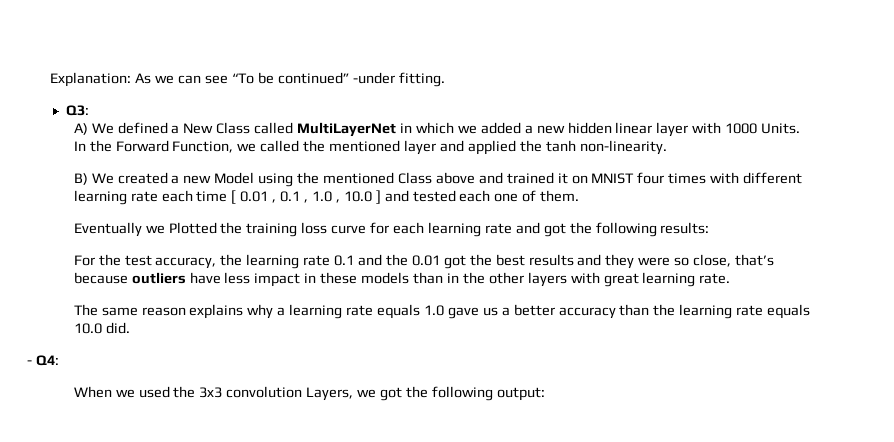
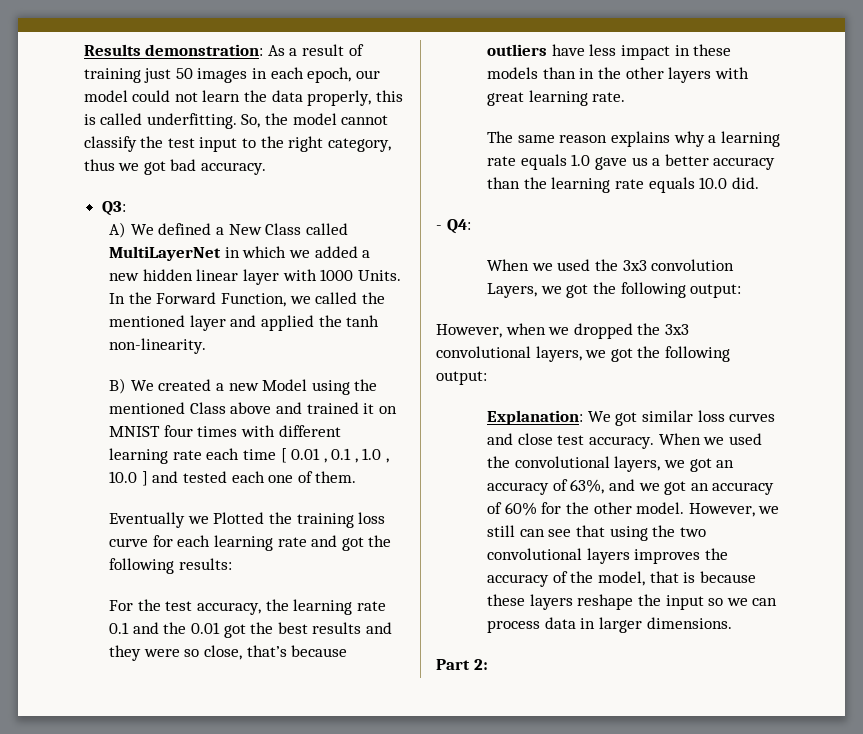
- Explanation: As we can see “To be continued” -under fitting.
+ Results demonstration: As a result of training just 50 images in each epoch, our model could not learn the data properly, this is called underfitting. So, the model cannot classify the test input to the right category, thus we got bad accuracy.
+ However, when we dropped the 3x3 convolutional layers, we got the following output:
+ Explanation: We got similar loss curves and close test accuracy. When we used the convolutional layers, we got an accuracy of 63%, and we got an accuracy of 60% for the other model. However, we still can see that using the two convolutional layers improves the accuracy of the model, that is because these layers reshape the input so we can process data in larger dimensions.
+ Part 2:

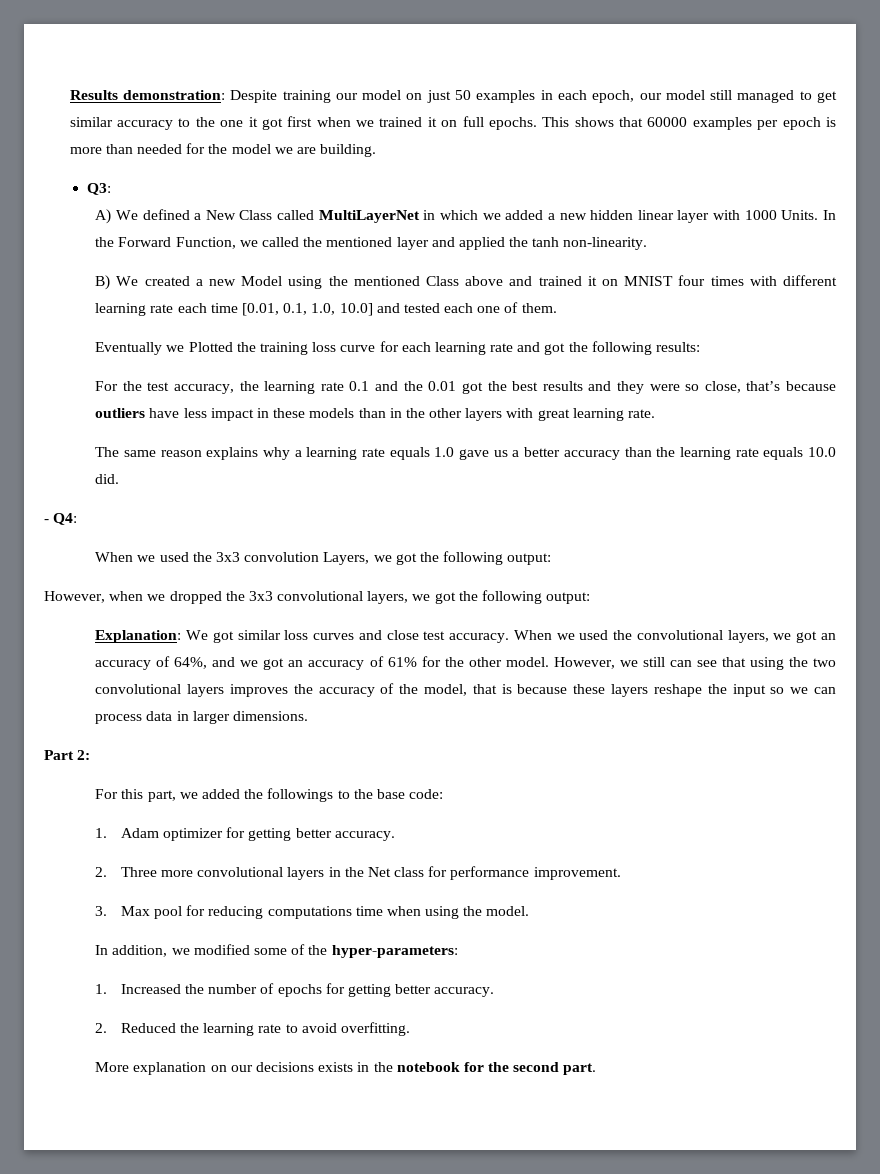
- Results demonstration: As a result of training just 50 images in each epoch, our model could not learn the data properly, this is called underfitting. So, the model cannot classify the test input to the right category, thus we got bad accuracy.
+ Results demonstration: Despite training our model on just 50 examples in each epoch, our model still managed to get similar accuracy to the one it got first when we trained it on full epochs. This shows that 60000 examples per epoch is more than needed for the model we are building.
- B) We created a new Model using the mentioned Class above and trained it on MNIST four times with different learning rate each time [ 0.01 , 0.1 , 1.0 , 10.0 ] and tested each one of them.
+ B) We created a new Model using the mentioned Class above and trained it on MNIST four times with different learning rate each time [0.01, 0.1, 1.0, 10.0] and tested each one of them.
- When we used the convolutional layers, we got an accuracy of 63%, and we got an accuracy of 60% for the other model.
+ When we used the convolutional layers, we got an accuracy of 64%, and we got an accuracy of 61% for the other model.
+ For this part, we added the followings to the base code:
+ 1. Adam optimizer for getting better accuracy.
+ 2. Three more convolutional layers in the Net class for performance improvement.
+ 3. Max pool for reducing computations time when using the model.
+ In addition, we modified some of the hyper-parameters:
+ 1. Increased the number of epochs for getting better accuracy.
+ 2. Reduced the learning rate to avoid overfitting.
+ More explanation on our decisions exists in the notebook for the second part.

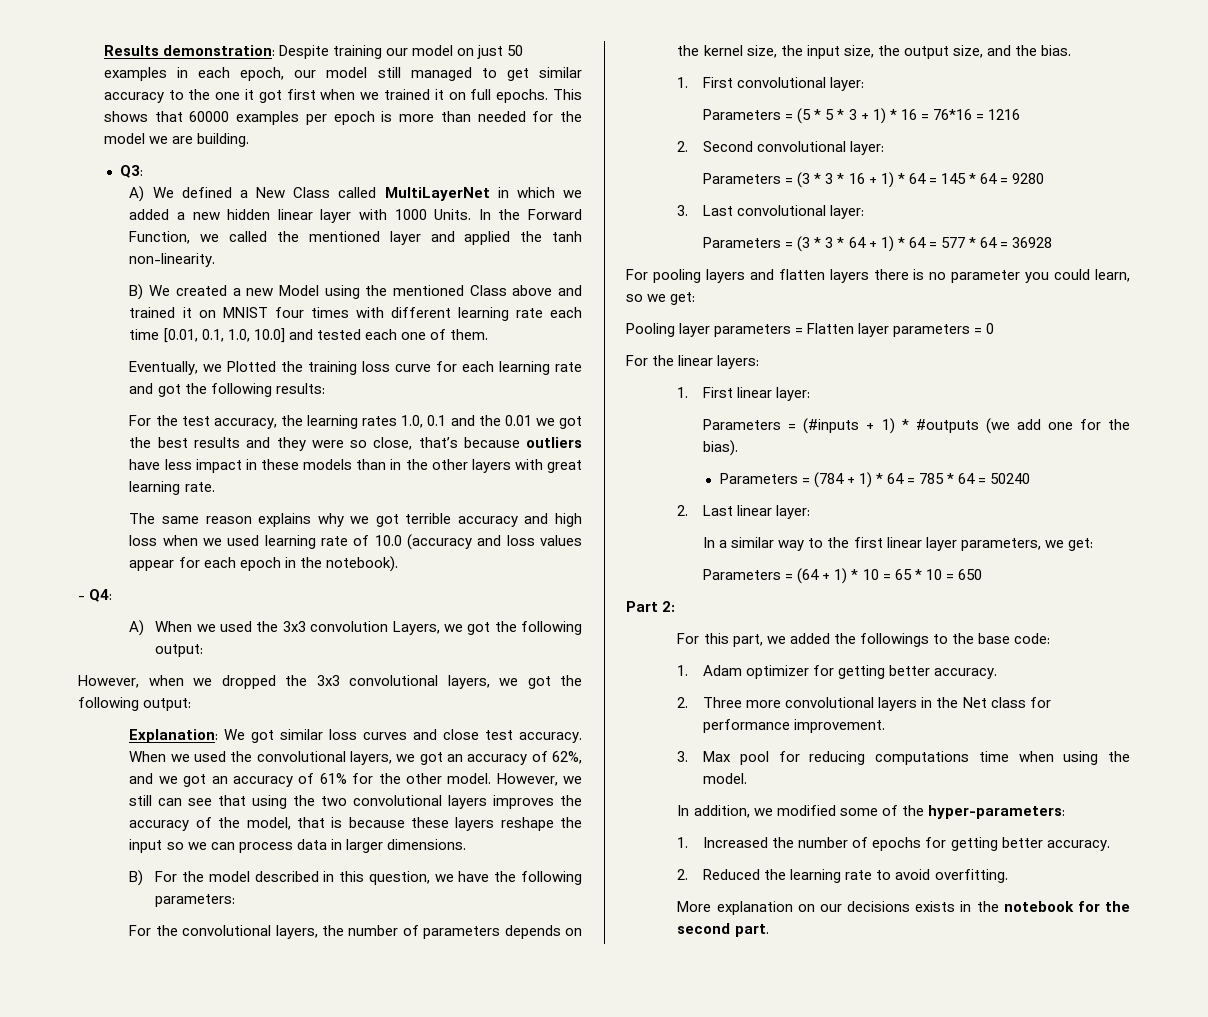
- Eventually we Plotted the training loss curve for each learning rate and got the following results:
+ Eventually, we Plotted the training loss curve for each learning rate and got the following results:
- For the test accuracy, the learning rate 0.1 and the 0.01 got the best results and they were so close, that’s because outliers have less impact in these models than in the other layers with great learning rate.
+ For the test accuracy, the learning rates 1.0, 0.1 and the 0.01 we got the best results and they were so close, that’s because outliers have less impact in these models than in the other layers with great learning rate.
- The same reason explains why a learning rate equals 1.0 gave us a better accuracy than the learning rate equals 10.0 did.
+ The same reason explains why we got terrible accuracy and high loss when we used learning rate of 10.0 (accuracy and loss values appear for each epoch in the notebook).
- When we used the 3x3 convolution Layers, we got the following output:
+ A) When we used the 3x3 convolution Layers, we got the following output:
- When we used the convolutional layers, we got an accuracy of 64%, and we got an accuracy of 61% for the other model.
+ When we used the convolutional layers, we got an accuracy of 62%, and we got an accuracy of 61% for the other model.
+ B) For the model described in this question, we have the following parameters:
+ For the convolutional layers, the number of parameters depends on the kernel size, the input size, the output size, and the bias.
+ 1. First convolutional layer:
+ Parameters = (5 * 5 * 3 + 1) * 16 = 76*16 = 1216
+ 2. Second convolutional layer:
+ Parameters = (3 * 3 * 16 + 1) * 64 = 145 * 64 = 9280
+ 3. Last convolutional layer:
+ Parameters = (3 * 3 * 64 + 1) * 64 = 577 * 64 = 36928
+ For pooling layers and flatten layers there is no parameter you could learn, so we get:
+ Pooling layer parameters = Flatten layer parameters = 0
+ For the linear layers:
+ 1. First linear layer:
+ Parameters = (#inputs + 1) * #outputs (we add one for the bias).
+ Parameters = (784 + 1) * 64 = 785 * 64 = 50240
+ 2. Last linear layer:
+ In a similar way to the first linear layer parameters, we get:
+ Parameters = (64 + 1) * 10 = 65 * 10 = 650

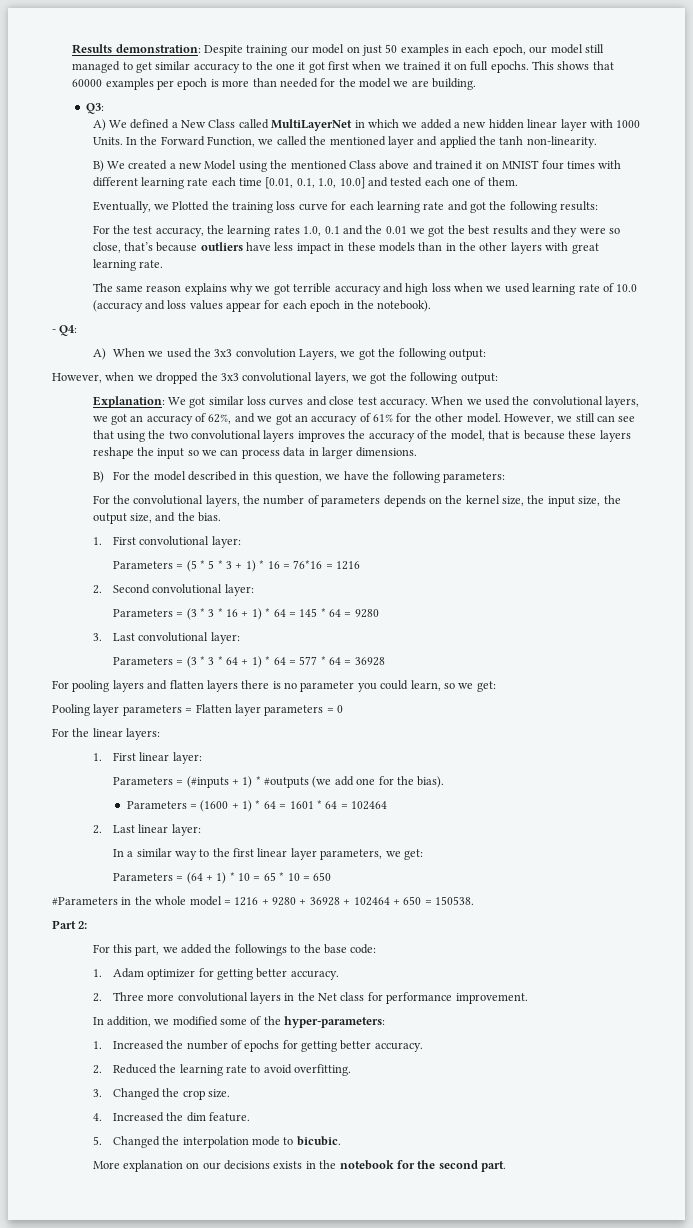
- Parameters = (784 + 1) * 64 = 785 * 64 = 50240
+ Parameters = (1600 + 1) * 64 = 1601 * 64 = 102464
+ #Parameters in the whole model = 1216 + 9280 + 36928 + 102464 + 650 = 150538.
- 3. Max pool for reducing computations time when using the model.
+ 3. Changed the crop size.
+ 4. Increased the dim feature.
+ 5. Changed the interpolation mode to bicubic.

